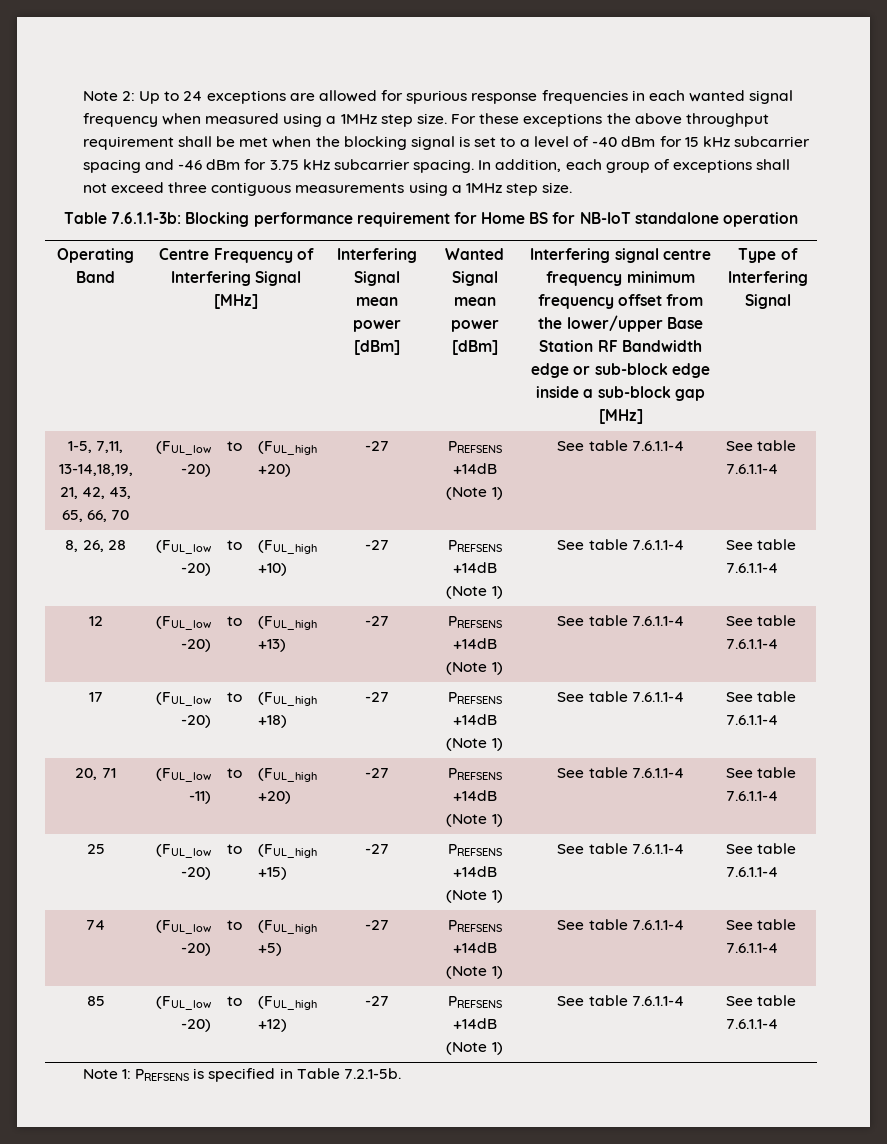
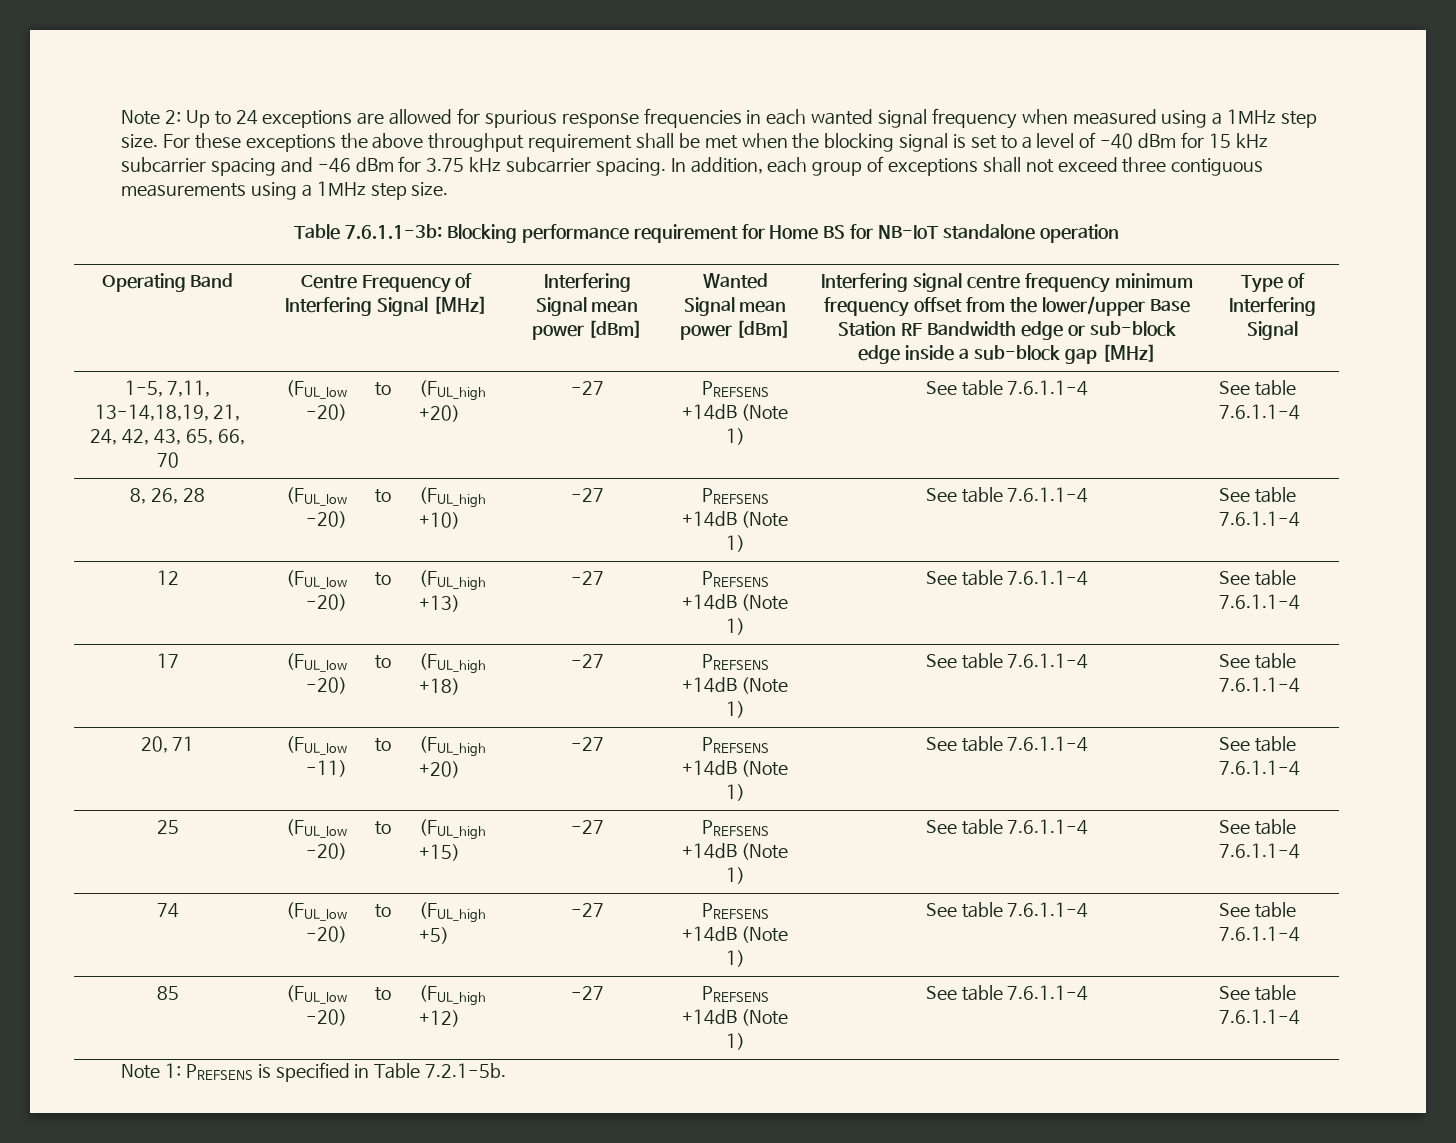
- 1-5, 7,11, 13-14,18,19, 21, 42, 43, 65, 66, 70 | (FUL_low -20) | to | (FUL_high +20) | -27 | PREFSENS +14dB (Note 1) | See table 7.6.1.1-4 | See table 7.6.1.1-4
+ 1-5, 7,11, 13-14,18,19, 21, 24, 42, 43, 65, 66, 70 | (FUL_low -20) | to | (FUL_high +20) | -27 | PREFSENS +14dB (Note 1) | See table 7.6.1.1-4 | See table 7.6.1.1-4

